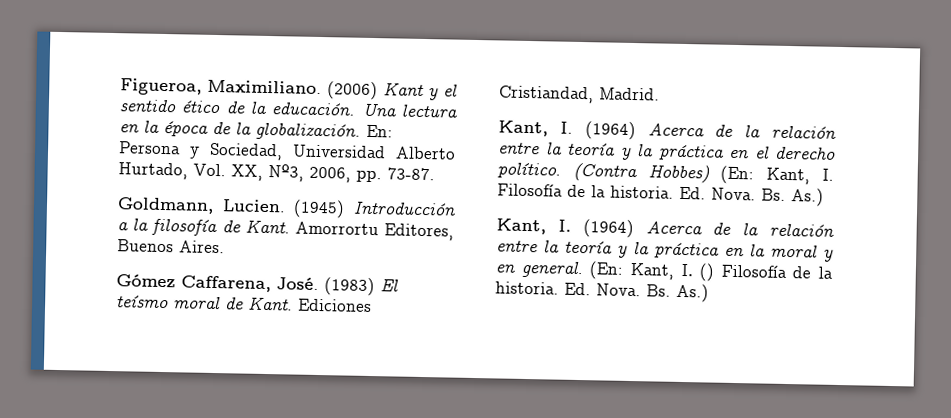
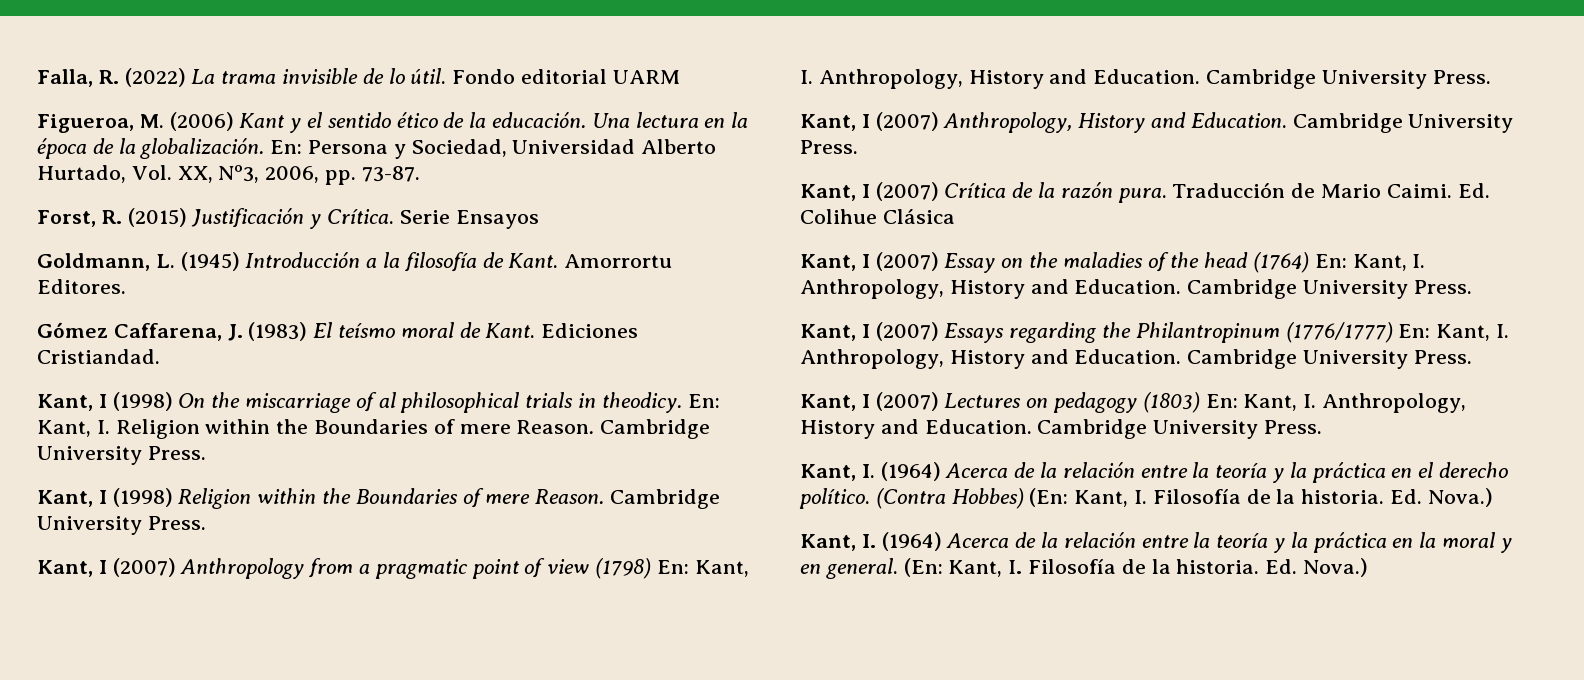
- Figueroa, Maximiliano. (2006) Kant y el sentido ético de la educación.
+ Falla, R. (2022) La trama invisible de lo útil. Fondo editorial UARM
+ Figueroa, M. (2006) Kant y el sentido ético de la educación.
+ Forst, R. (2015) Justificación y Crítica. Serie Ensayos
- Goldmann, Lucien. (1945) Introducción a la filosofía de Kant.
+ Goldmann, L. (1945) Introducción a la filosofía de Kant.
- Amorrortu Editores, Buenos Aires.
+ Amorrortu Editores.
- Gómez Caffarena, José. (1983) El teísmo moral de Kant.
+ Gómez Caffarena, J. (1983) El teísmo moral de Kant.
- Ediciones Cristiandad, Madrid.
+ Ediciones Cristiandad.
+ Kant, I (1998) On the miscarriage of al philosophical trials in theodicy. En: Kant, I. Religion within the Boundaries of mere Reason. Cambridge University Press.
+ Kant, I (1998) Religion within the Boundaries of mere Reason. Cambridge University Press.
+ Kant, I (2007) Anthropology from a pragmatic point of view (1798) En: Kant, I. Anthropology, History and Education. Cambridge University Press.
+ Kant, I (2007) Anthropology, History and Education. Cambridge University Press.
+ Kant, I (2007) Crítica de la razón pura. Traducción de Mario Caimi. Ed. Colihue Clásica
+ Kant, I (2007) Essay on the maladies of the head (1764) En: Kant, I. Anthropology, History and Education. Cambridge University Press.
+ Kant, I (2007) Essays regarding the Philantropinum (1776/1777) En: Kant, I. Anthropology, History and Education. Cambridge University Press.
+ Kant, I (2007) Lectures on pedagogy (1803) En: Kant, I. Anthropology, History and Education. Cambridge University Press.
- (Contra Hobbes) (En: Kant, I. Filosofía de la historia. Ed. Nova. Bs. As.)
+ (Contra Hobbes) (En: Kant, I. Filosofía de la historia. Ed. Nova.)
- Kant, I. (1964) Acerca de la relación entre la teoría y la práctica en la moral y en general. (En: Kant, I. () Filosofía de la historia. Ed. Nova. Bs. As.)
+ Kant, I. (1964) Acerca de la relación entre la teoría y la práctica en la moral y en general. (En: Kant, I. Filosofía de la historia. Ed. Nova.)

